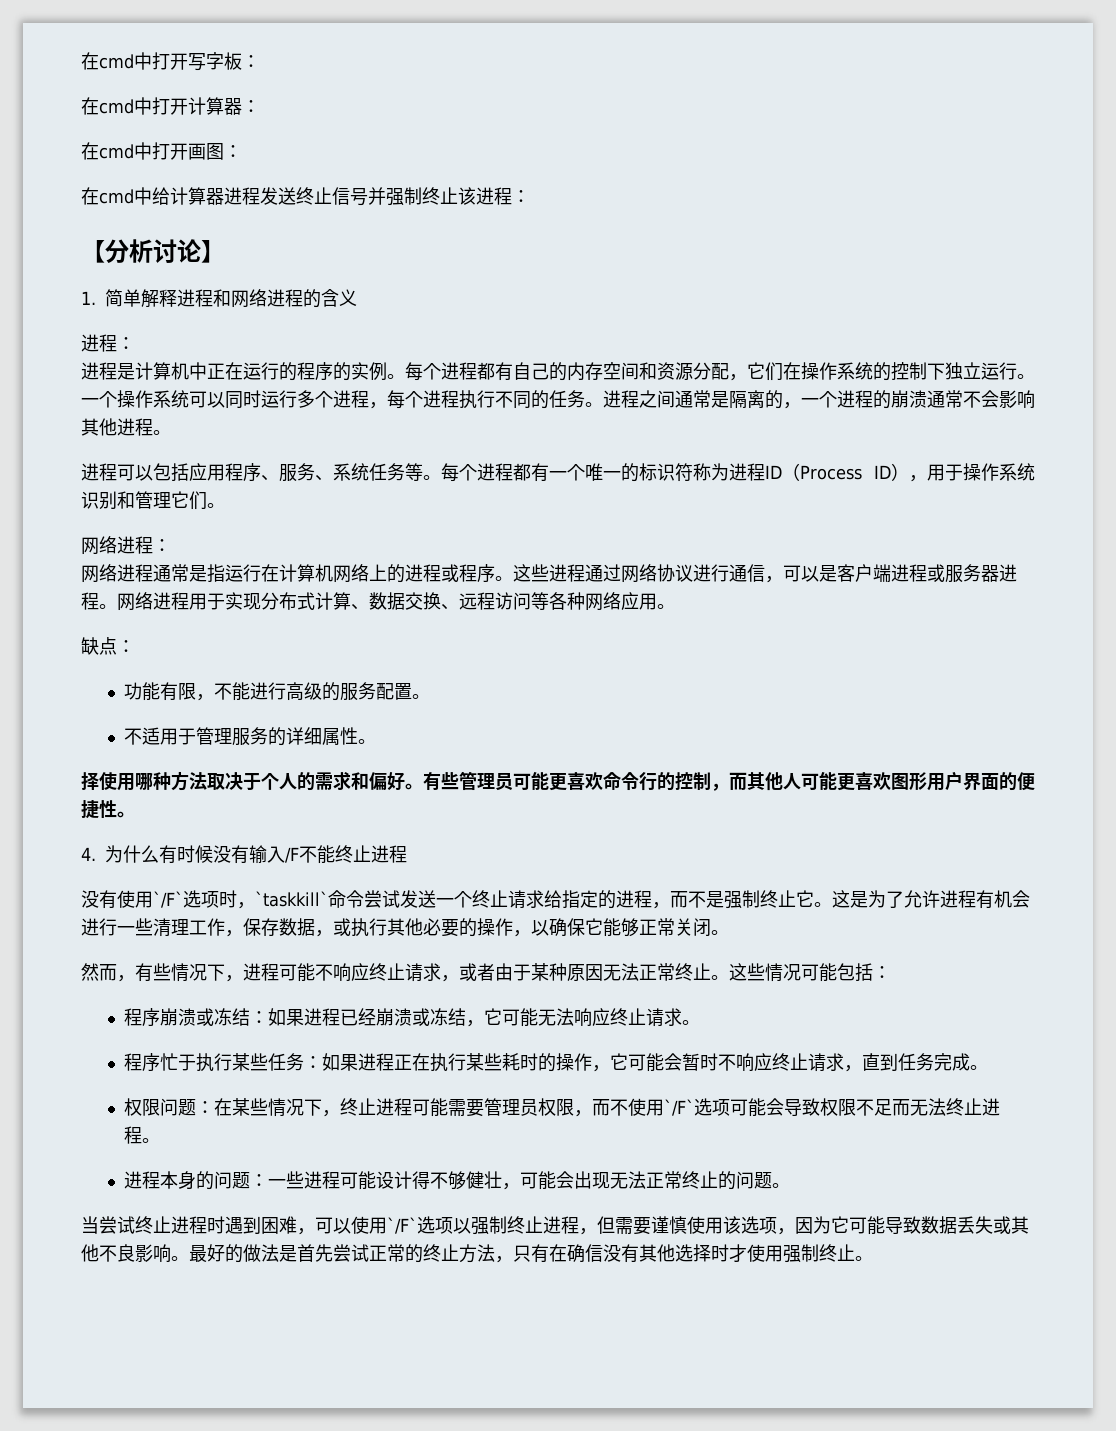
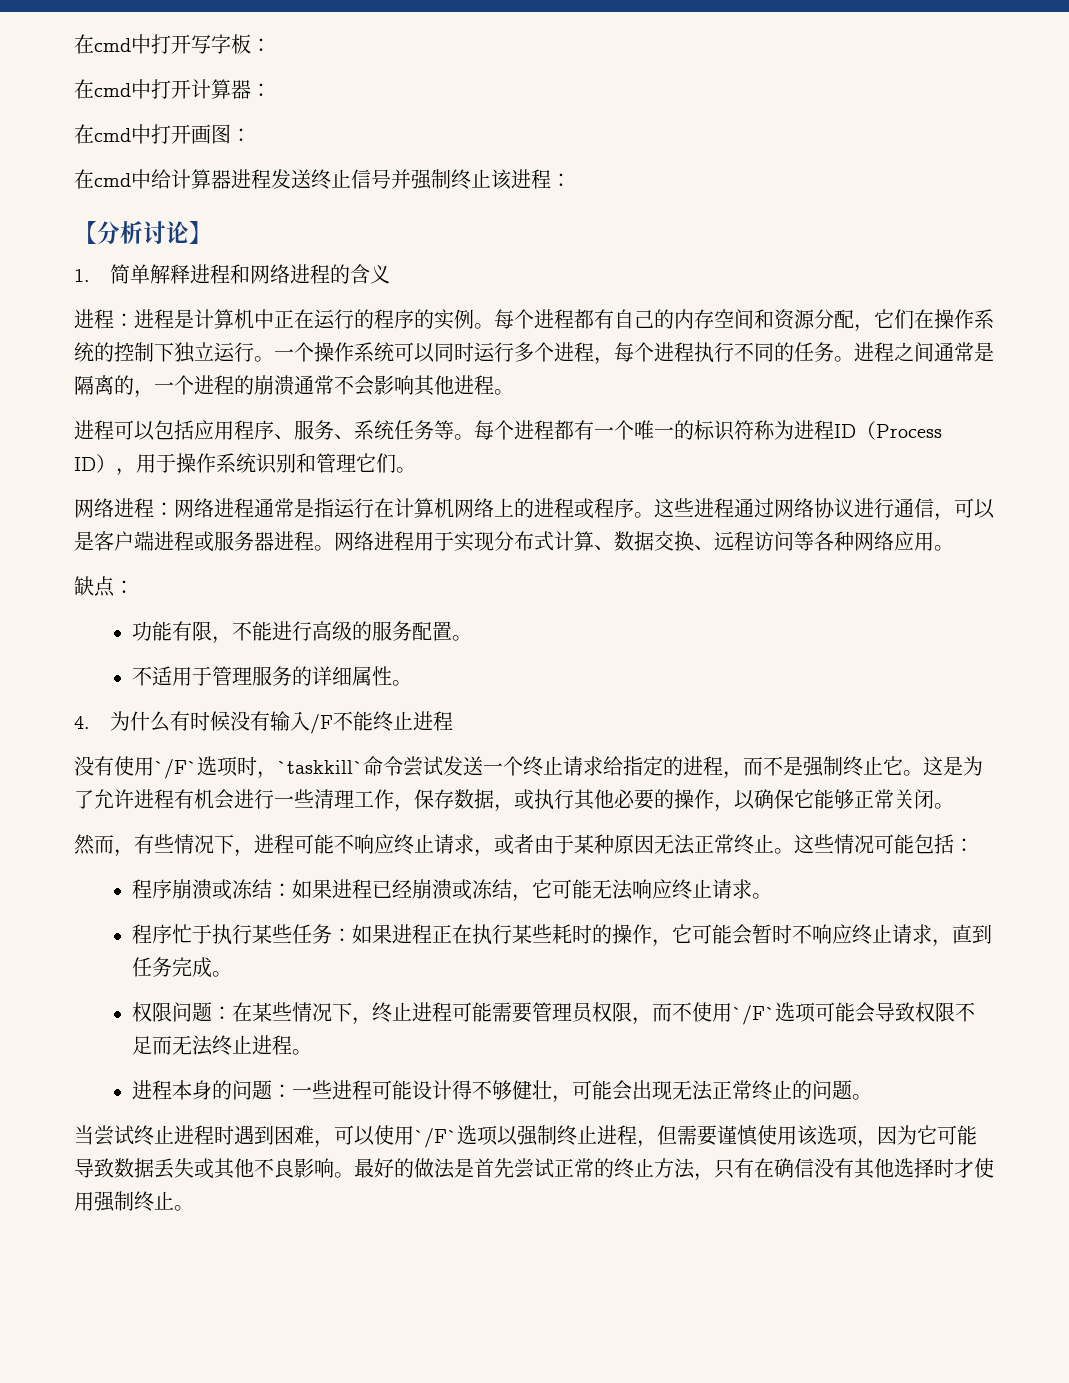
  1.简单解释进程和网络进程的含义
- 进程：
- 进程是计算机中正在运行的程序的实例。
+ 进程：进程是计算机中正在运行的程序的实例。
- 网络进程：
- 网络进程通常是指运行在计算机网络上的进程或程序。
+ 网络进程：网络进程通常是指运行在计算机网络上的进程或程序。
- 择使用哪种方法取决于个人的需求和偏好。有些管理员可能更喜欢命令行的控制，而其他人可能更喜欢图形用户界面的便捷性。

